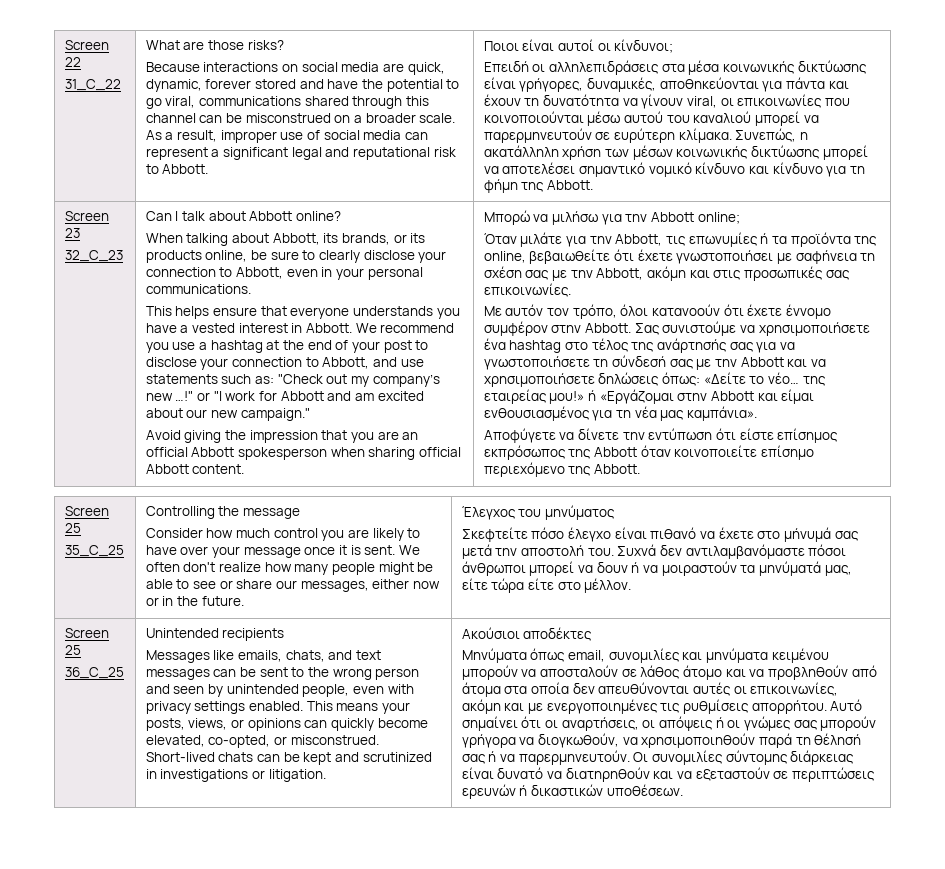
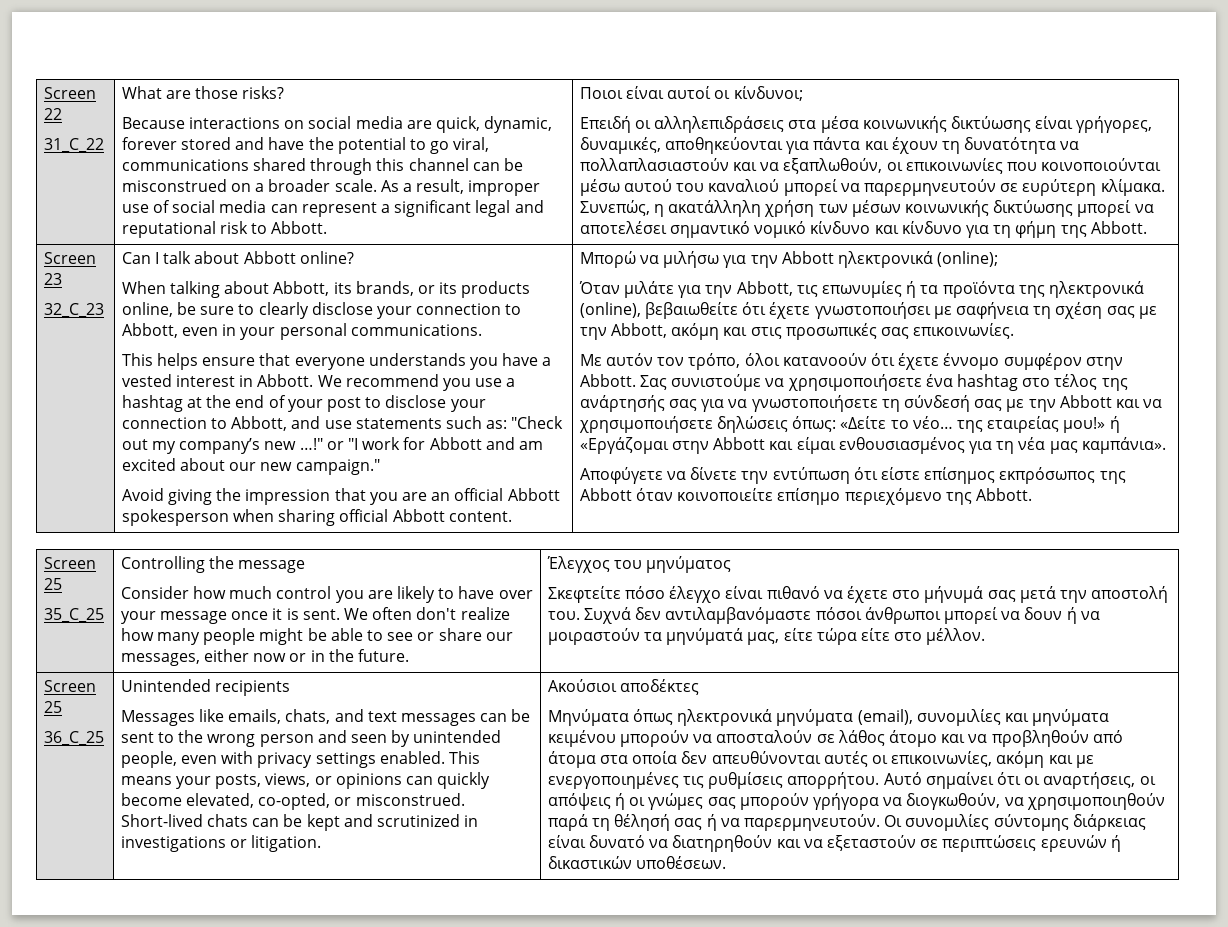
- Επειδή οι αλληλεπιδράσεις στα μέσα κοινωνικής δικτύωσης είναι γρήγορες, δυναμικές, αποθηκεύονται για πάντα και έχουν τη δυνατότητα να γίνουν viral, οι επικοινωνίες που κοινοποιούνται μέσω αυτού του καναλιού μπορεί να παρερμηνευτούν σε ευρύτερη κλίμακα.
+ Επειδή οι αλληλεπιδράσεις στα μέσα κοινωνικής δικτύωσης είναι γρήγορες, δυναμικές, αποθηκεύονται για πάντα και έχουν τη δυνατότητα να πολλαπλασιαστούν και να εξαπλωθούν, οι επικοινωνίες που κοινοποιούνται μέσω αυτού του καναλιού μπορεί να παρερμηνευτούν σε ευρύτερη κλίμακα.
- Μπορώ να μιλήσω για την Abbott online;
+ Μπορώ να μιλήσω για την Abbott ηλεκτρονικά (online);
- Όταν μιλάτε για την Abbott, τις επωνυμίες ή τα προϊόντα της online, βεβαιωθείτε ότι έχετε γνωστοποιήσει με σαφήνεια τη σχέση σας με την Abbott, ακόμη και στις προσωπικές σας επικοινωνίες.
+ Όταν μιλάτε για την Abbott, τις επωνυμίες ή τα προϊόντα της ηλεκτρονικά (online), βεβαιωθείτε ότι έχετε γνωστοποιήσει με σαφήνεια τη σχέση σας με την Abbott, ακόμη και στις προσωπικές σας επικοινωνίες.
- Μηνύματα όπως email, συνομιλίες και μηνύματα κειμένου μπορούν να αποσταλούν σε λάθος άτομο και να προβληθούν από άτομα στα οποία δεν απευθύνονται αυτές οι επικοινωνίες, ακόμη και με ενεργοποιημένες τις ρυθμίσεις απορρήτου.
+ Μηνύματα όπως ηλεκτρονικά μηνύματα (email), συνομιλίες και μηνύματα κειμένου μπορούν να αποσταλούν σε λάθος άτομο και να προβληθούν από άτομα στα οποία δεν απευθύνονται αυτές οι επικοινωνίες, ακόμη και με ενεργοποιημένες τις ρυθμίσεις απορρήτου.

